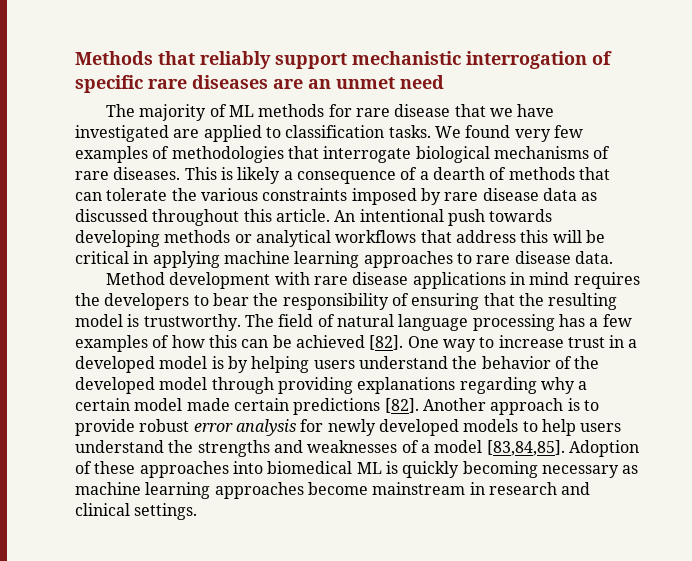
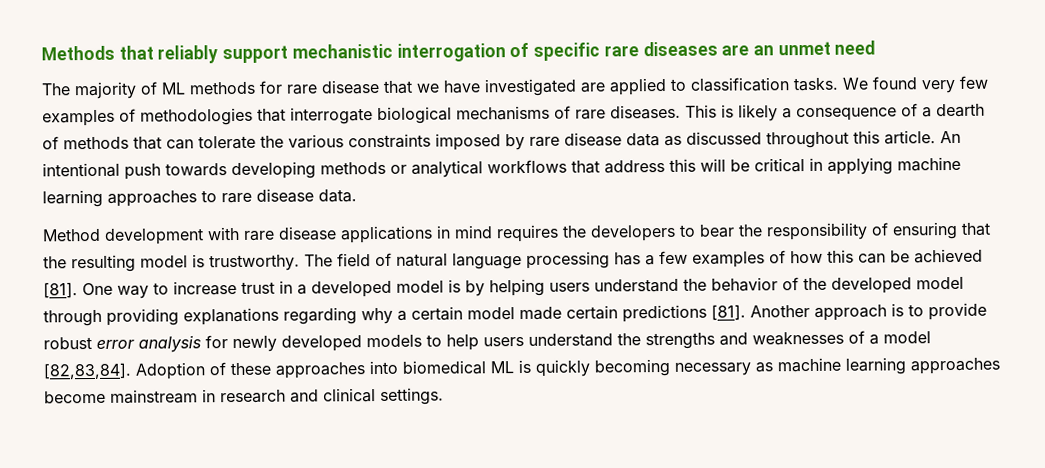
- The field of natural language processing has a few examples of how this can be achieved [82].
+ The field of natural language processing has a few examples of how this can be achieved [81].
- One way to increase trust in a developed model is by helping users understand the behavior of the developed model through providing explanations regarding why a certain model made certain predictions [82].
+ One way to increase trust in a developed model is by helping users understand the behavior of the developed model through providing explanations regarding why a certain model made certain predictions [81].
- Another approach is to provide robust error analysis for newly developed models to help users understand the strengths and weaknesses of a model [83,84,85].
+ Another approach is to provide robust error analysis for newly developed models to help users understand the strengths and weaknesses of a model [82,83,84].

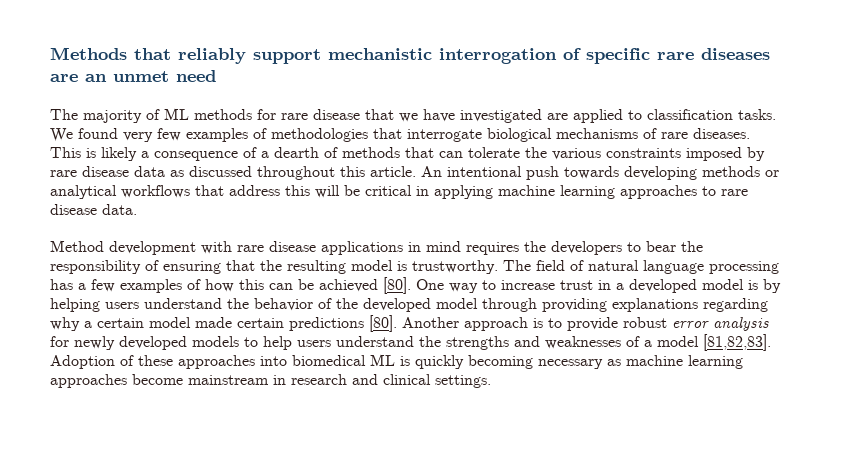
- The field of natural language processing has a few examples of how this can be achieved [81].
+ The field of natural language processing has a few examples of how this can be achieved [80].
- One way to increase trust in a developed model is by helping users understand the behavior of the developed model through providing explanations regarding why a certain model made certain predictions [81].
+ One way to increase trust in a developed model is by helping users understand the behavior of the developed model through providing explanations regarding why a certain model made certain predictions [80].
- Another approach is to provide robust error analysis for newly developed models to help users understand the strengths and weaknesses of a model [82,83,84].
+ Another approach is to provide robust error analysis for newly developed models to help users understand the strengths and weaknesses of a model [81,82,83].

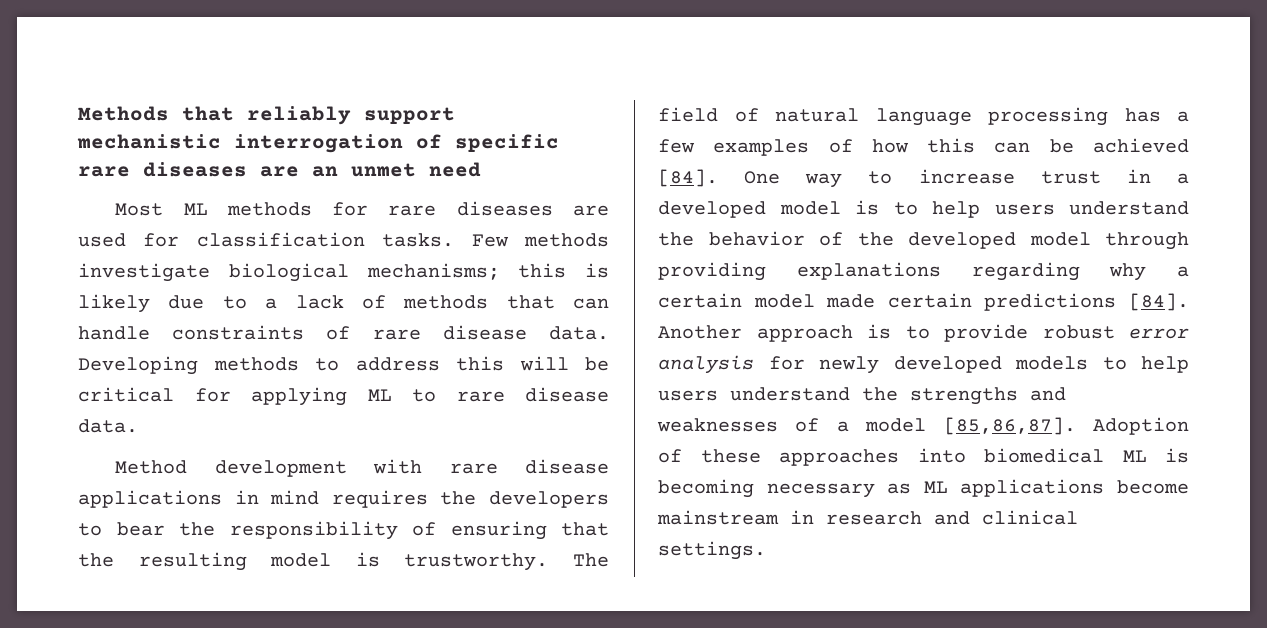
- The majority of ML methods for rare disease that we have investigated are applied to classification tasks. We found very few examples of methodologies that interrogate biological mechanisms of rare diseases. This is likely a consequence of a dearth of methods that can tolerate the various constraints imposed by rare disease data as discussed throughout this article. An intentional push towards developing methods or analytical workflows that address this will be critical in applying machine learning approaches to rare disease data.
+ Most ML methods for rare diseases are used for classification tasks. Few methods investigate biological mechanisms; this is likely due to a lack of methods that can handle constraints of rare disease data. Developing methods to address this will be critical for applying ML to rare disease data.
- The field of natural language processing has a few examples of how this can be achieved [80].
+ The field of natural language processing has a few examples of how this can be achieved [84].
- One way to increase trust in a developed model is by helping users understand the behavior of the developed model through providing explanations regarding why a certain model made certain predictions [80].
+ One way to increase trust in a developed model is to help users understand the behavior of the developed model through providing explanations regarding why a certain model made certain predictions [84].
- Another approach is to provide robust error analysis for newly developed models to help users understand the strengths and weaknesses of a model [81,82,83].
+ Another approach is to provide robust error analysis for newly developed models to help users understand the strengths and weaknesses of a model [85,86,87].
- Adoption of these approaches into biomedical ML is quickly becoming necessary as machine learning approaches become mainstream in research and clinical settings.
+ Adoption of these approaches into biomedical ML is becoming necessary as ML applications become mainstream in research and clinical settings.

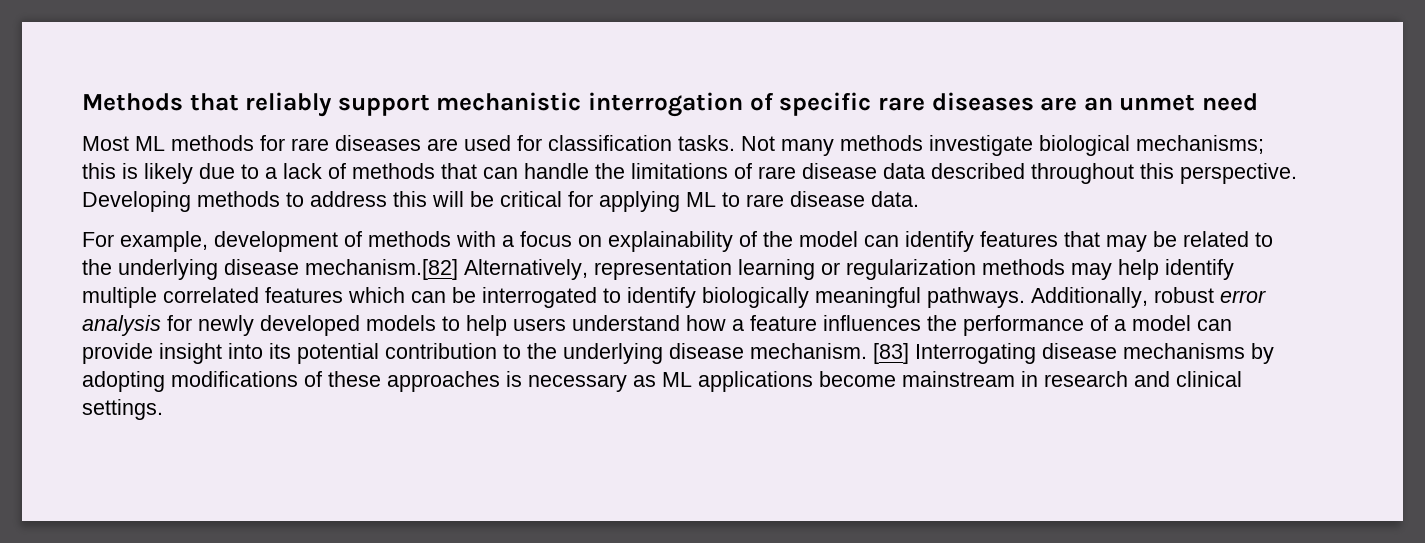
- Few methods investigate biological mechanisms; this is likely due to a lack of methods that can handle constraints of rare disease data.
+ Not many methods investigate biological mechanisms; this is likely due to a lack of methods that can handle the limitations of rare disease data described throughout this perspective.
- Method development with rare disease applications in mind requires the developers to bear the responsibility of ensuring that the resulting model is trustworthy. The field of natural language processing has a few examples of how this can be achieved [84]. One way to increase trust in a developed model is to help users understand the behavior of the developed model through providing explanations regarding why a certain model made certain predictions [84]. Another approach is to provide robust error analysis for newly developed models to help users understand the strengths and weaknesses of a model [85,86,87]. Adoption of these approaches into biomedical ML is becoming necessary as ML applications become mainstream in research and clinical settings.
+ For example, development of methods with a focus on explainability of the model can identify features that may be related to the underlying disease mechanism.[82] Alternatively, representation learning or regularization methods may help identify multiple correlated features which can be interrogated to identify biologically meaningful pathways. Additionally, robust error analysis for newly developed models to help users understand how a feature influences the performance of a model can provide insight into its potential contribution to the underlying disease mechanism. [83] Interrogating disease mechanisms by adopting modifications of these approaches is necessary as ML applications become mainstream in research and clinical settings.

